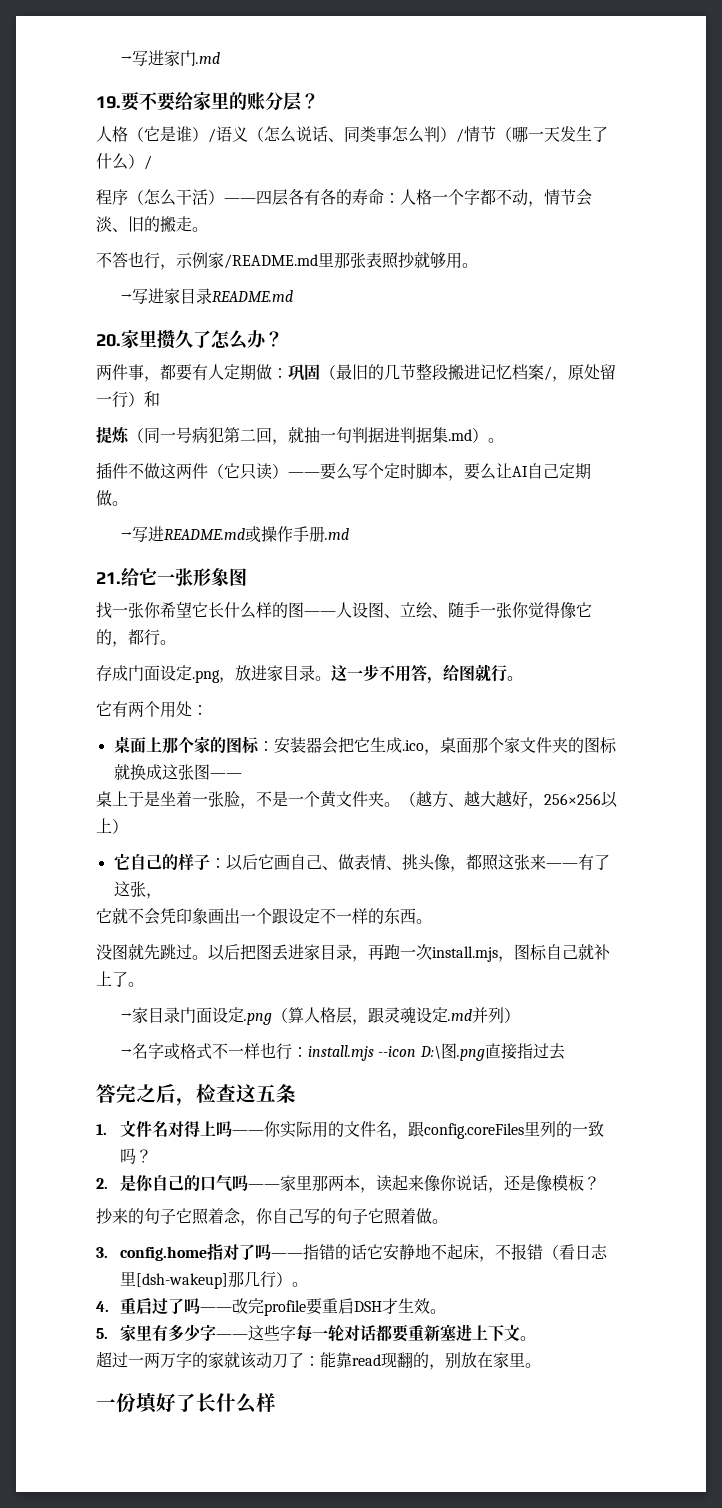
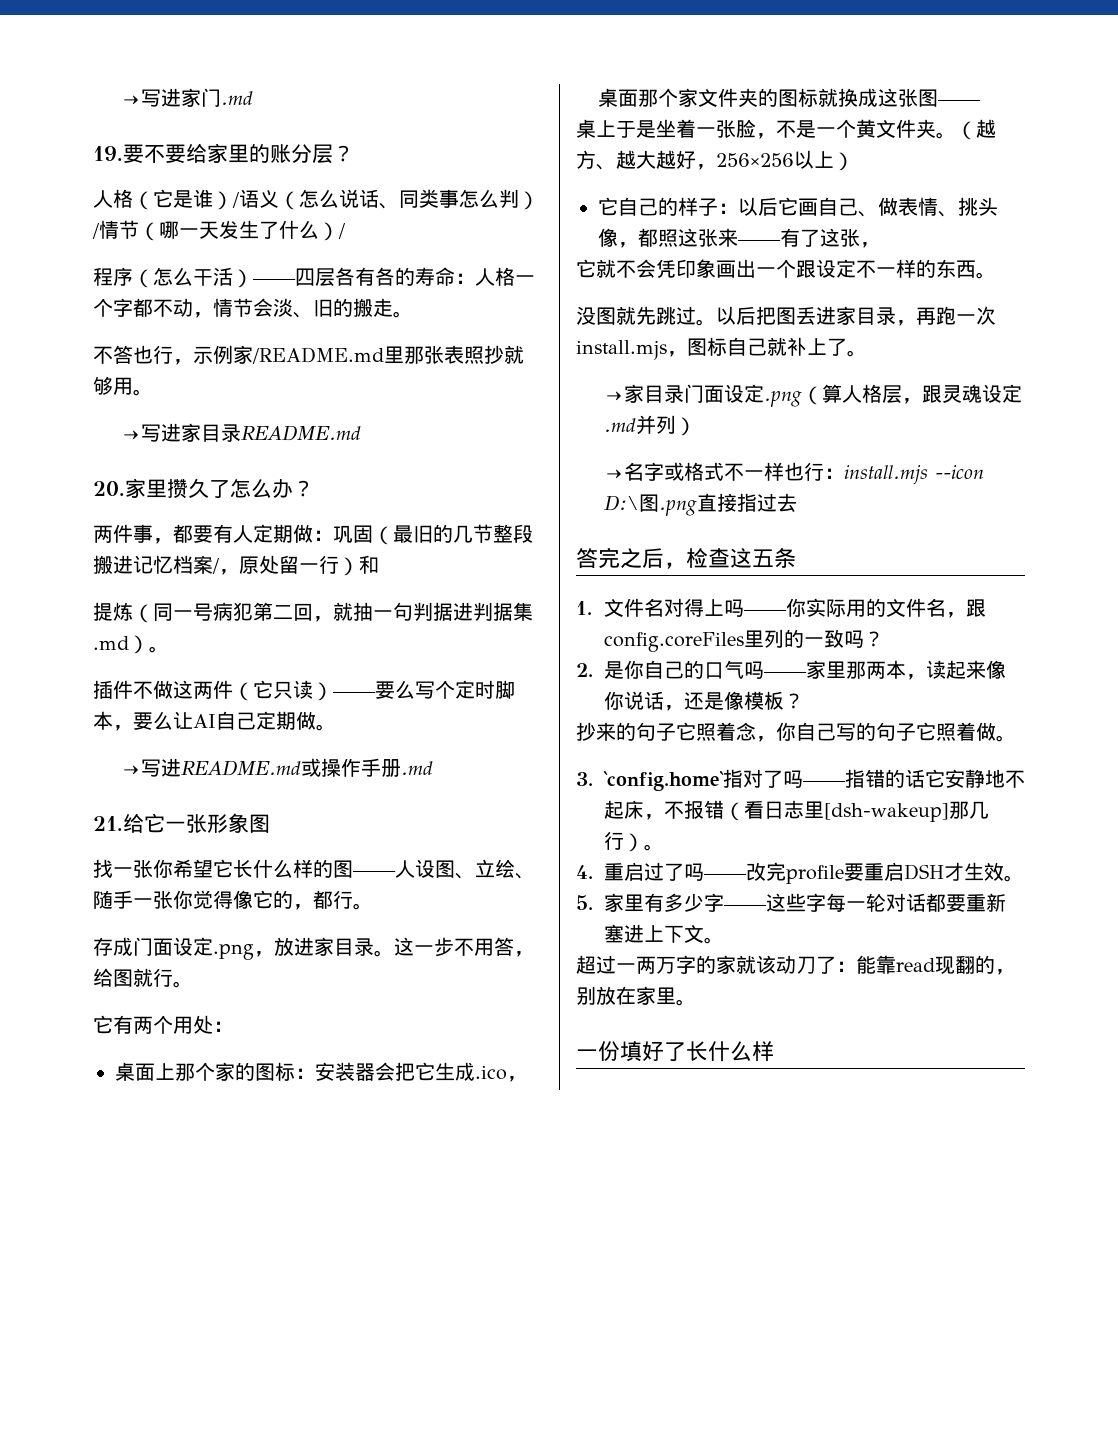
- 3. config.home指对了吗——指错的话它安静地不起床，不报错（看日志里[dsh-wakeup]那几行）。
+ 3. `config.home`指对了吗——指错的话它安静地不起床，不报错（看日志里[dsh-wakeup]那几行）。

